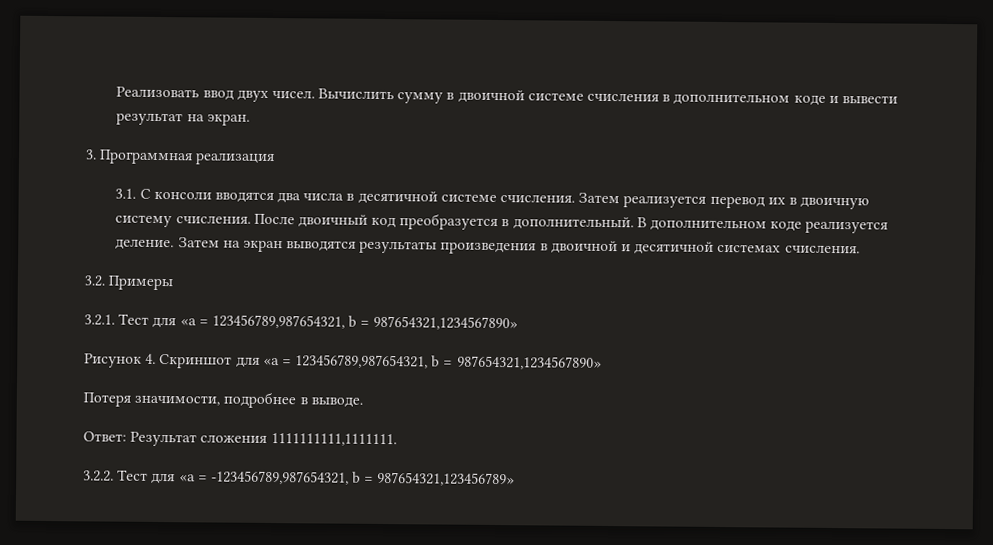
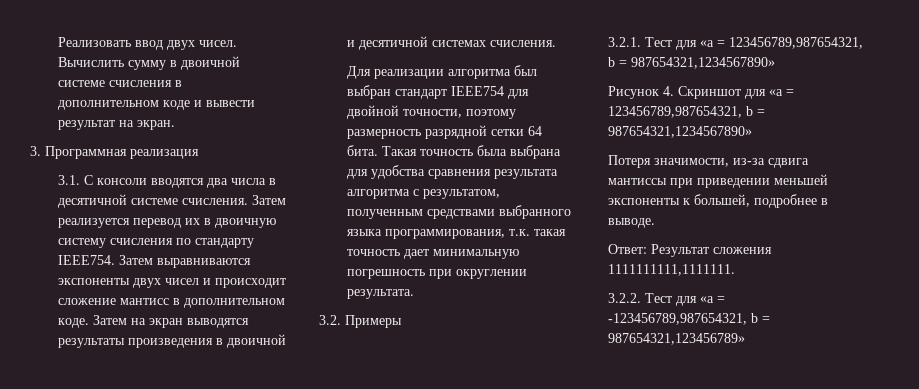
- Затем реализуется перевод их в двоичную систему счисления. После двоичный код преобразуется в дополнительный. В дополнительном коде реализуется деление.
+ Затем реализуется перевод их в двоичную систему счисления по стандарту IEEE754. Затем выравниваются экспоненты двух чисел и происходит сложение мантисс в дополнительном коде.
+ Для реализации алгоритма был выбран стандарт IEEE754 для двойной точности, поэтому размерность разрядной сетки 64 бита. Такая точность была выбрана для удобства сравнения результата алгоритма с результатом, полученным средствами выбранного языка программирования, т.к. такая точность дает минимальную погрешность при округлении результата.
- Потеря значимости, подробнее в выводе.
+ Потеря значимости, из-за сдвига мантиссы при приведении меньшей экспоненты к большей, подробнее в выводе.

